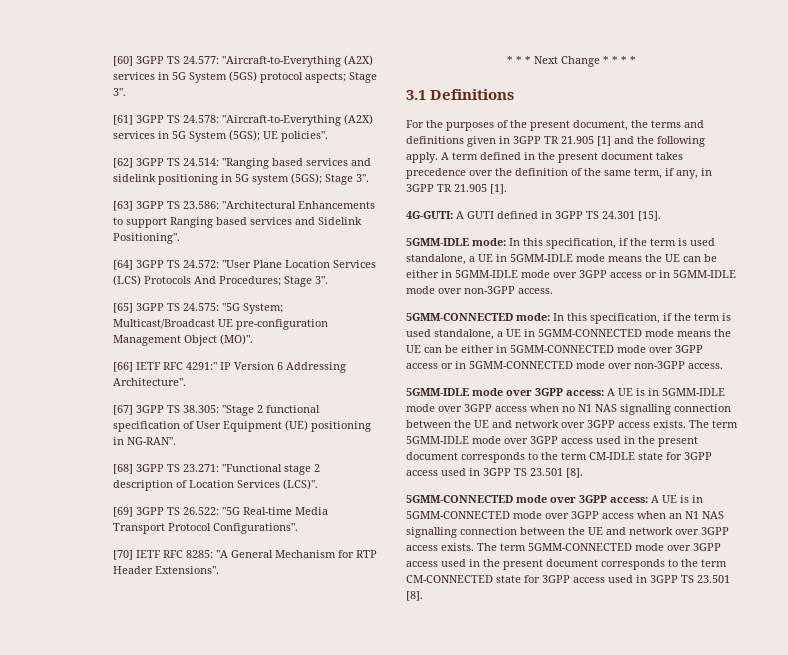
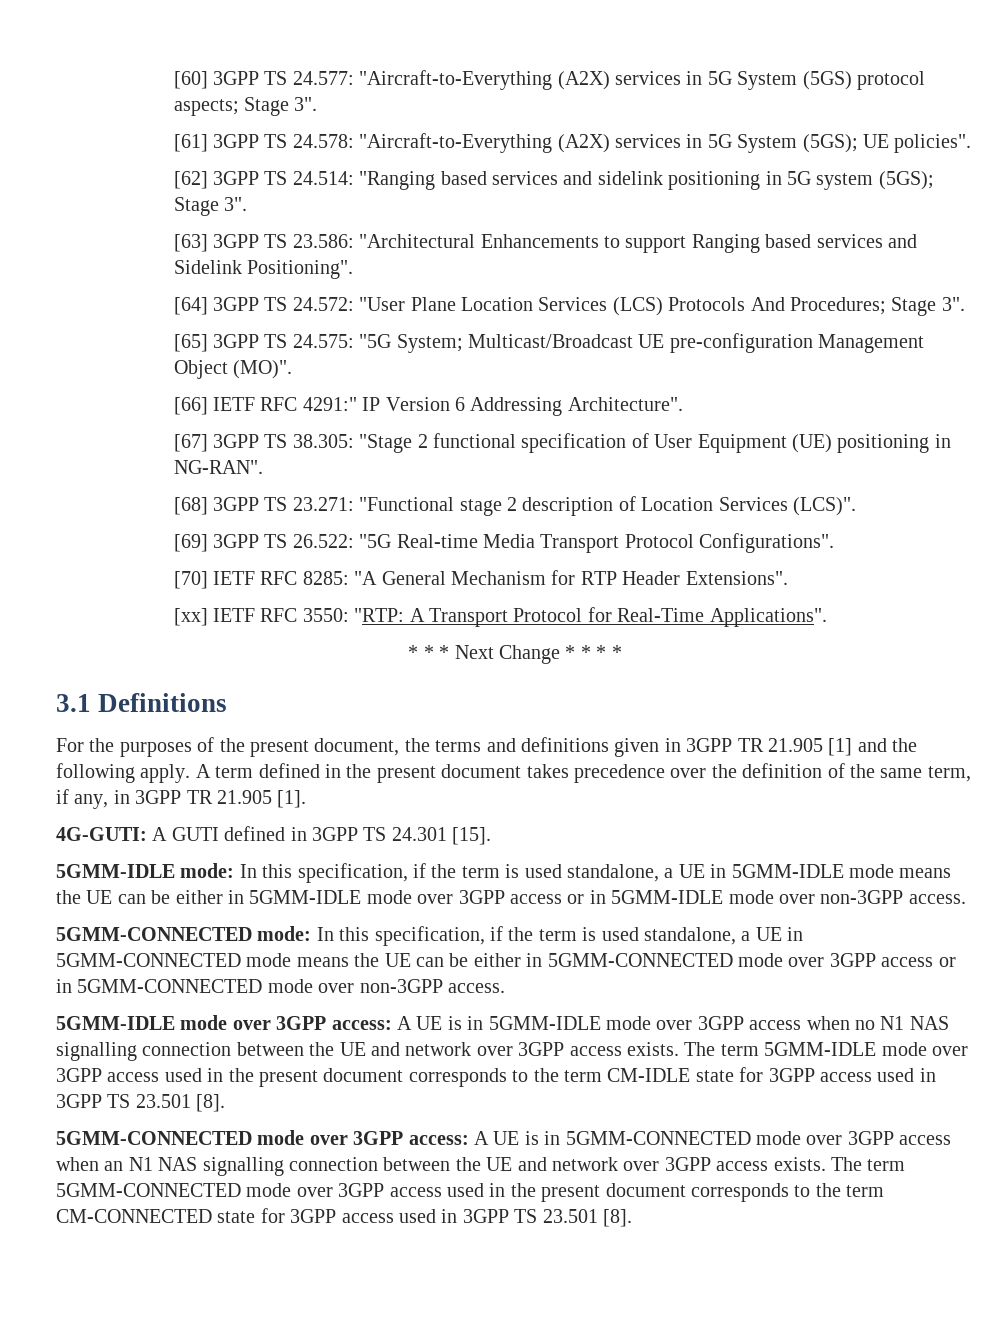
+ [xx] IETF RFC 3550: "RTP: A Transport Protocol for Real-Time Applications".

